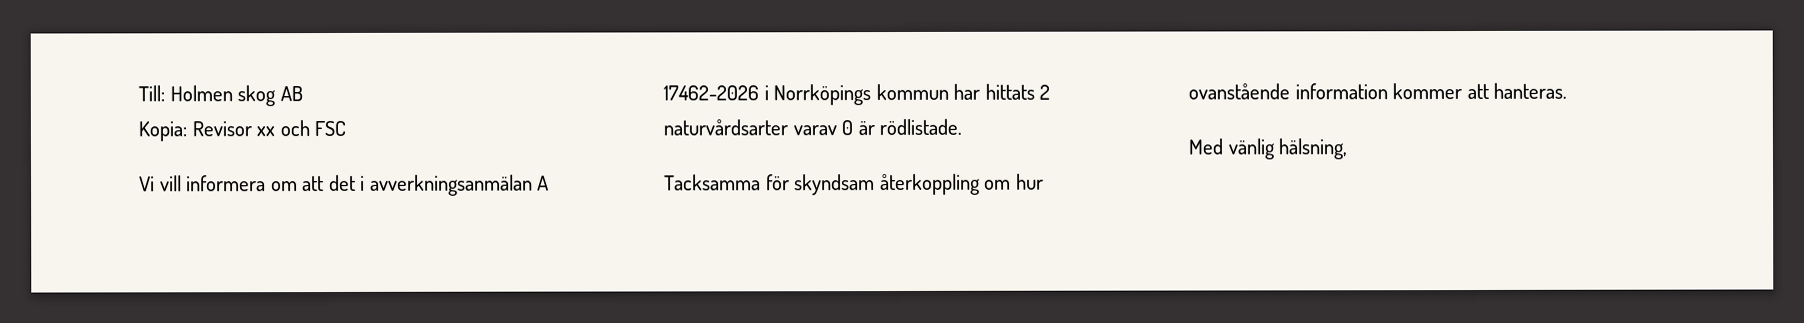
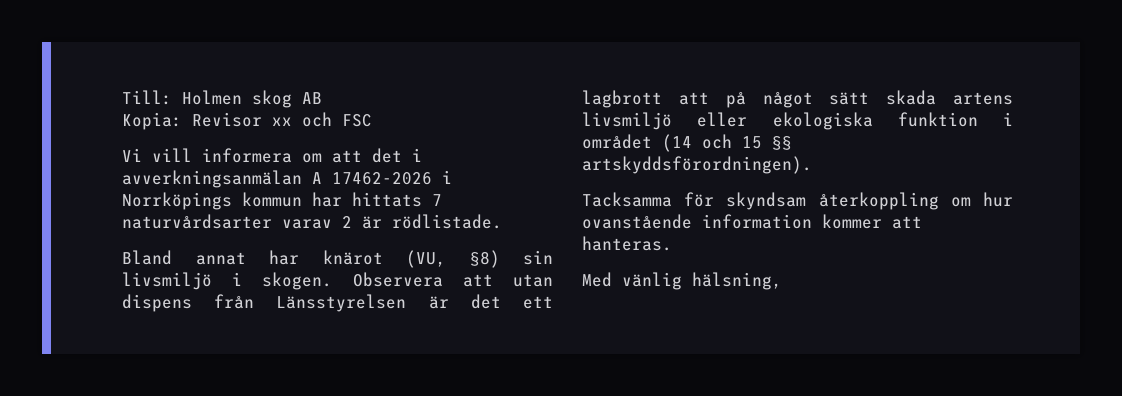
- Vi vill informera om att det i avverkningsanmälan A 17462-2026 i Norrköpings kommun har hittats 2 naturvårdsarter varav 0 är rödlistade.
+ Vi vill informera om att det i avverkningsanmälan A 17462-2026 i Norrköpings kommun har hittats 7 naturvårdsarter varav 2 är rödlistade.
+ Bland annat har knärot (VU, §8) sin livsmiljö i skogen. Observera att utan dispens från Länsstyrelsen är det ett lagbrott att på något sätt skada artens livsmiljö eller ekologiska funktion i området (14 och 15 §§ artskyddsförordningen).

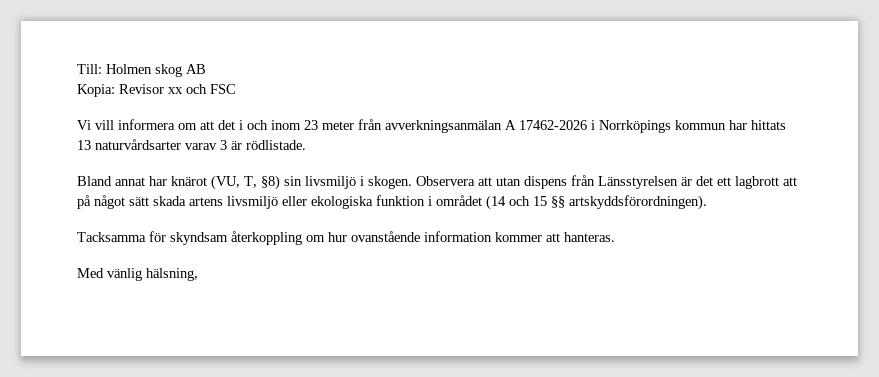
- Vi vill informera om att det i avverkningsanmälan A 17462-2026 i Norrköpings kommun har hittats 7 naturvårdsarter varav 2 är rödlistade.
+ Vi vill informera om att det i och inom 23 meter från avverkningsanmälan A 17462-2026 i Norrköpings kommun har hittats 13 naturvårdsarter varav 3 är rödlistade.
- Bland annat har knärot (VU, §8) sin livsmiljö i skogen.
+ Bland annat har knärot (VU, T, §8) sin livsmiljö i skogen.

